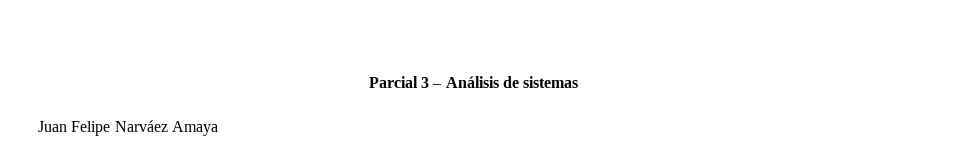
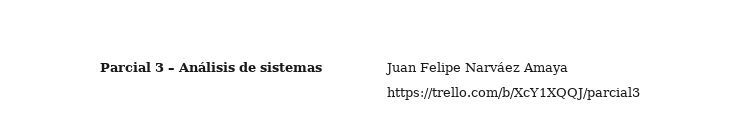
+ https://trello.com/b/XcY1XQQJ/parcial3

